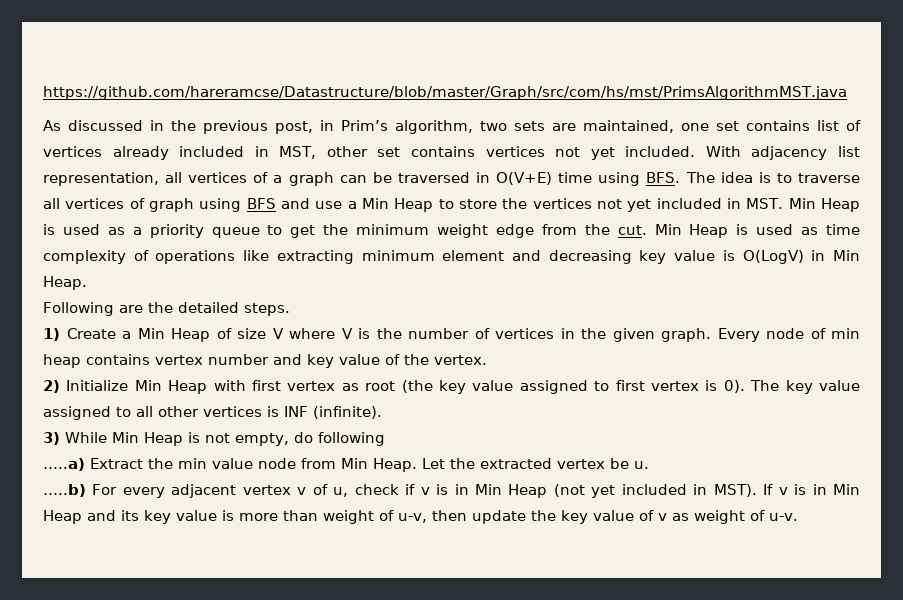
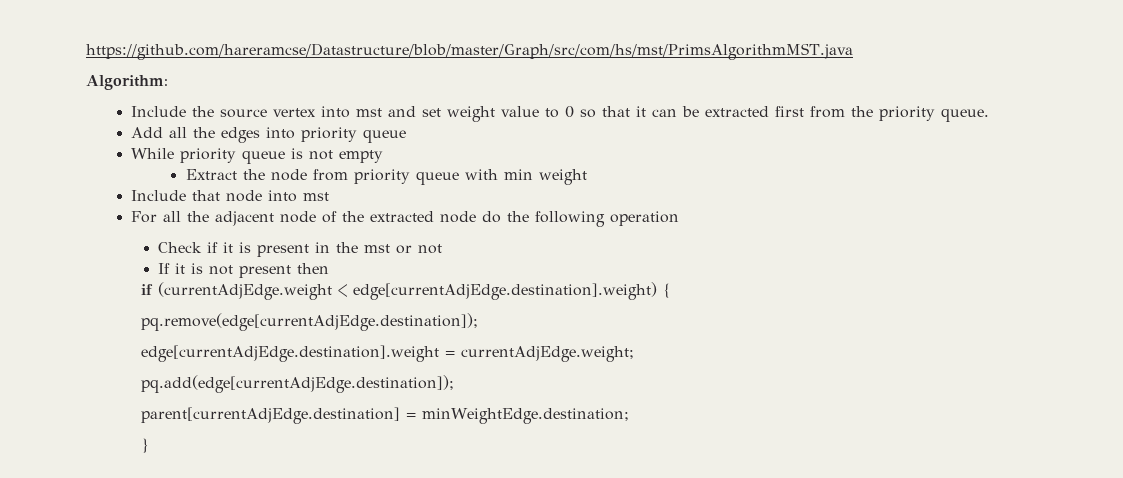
- As discussed in the previous post, in Prim’s algorithm, two sets are maintained, one set contains list of vertices already included in MST, other set contains vertices not yet included. With adjacency list representation, all vertices of a graph can be traversed in O(V+E) time using BFS. The idea is to traverse all vertices of graph using BFS and use a Min Heap to store the vertices not yet included in MST. Min Heap is used as a priority queue to get the minimum weight edge from the cut. Min Heap is used as time complexity of operations like extracting minimum element and decreasing key value is O(LogV) in Min Heap.
- Following are the detailed steps.
- 1) Create a Min Heap of size V where V is the number of vertices in the given graph. Every node of min heap contains vertex number and key value of the vertex.
- 2) Initialize Min Heap with first vertex as root (the key value assigned to first vertex is 0). The key value assigned to all other vertices is INF (infinite).
- 3) While Min Heap is not empty, do following
- …..a) Extract the min value node from Min Heap. Let the extracted vertex be u.
- …..b) For every adjacent vertex v of u, check if v is in Min Heap (not yet included in MST). If v is in Min Heap and its key value is more than weight of u-v, then update the key value of v as weight of u-v.
+ Algorithm:
+ Include the source vertex into mst and set weight value to 0 so that it can be extracted first from the priority queue.
+ Add all the edges into priority queue
+ While priority queue is not empty
+ Extract the node from priority queue with min weight
+ Include that node into mst
+ For all the adjacent node of the extracted node do the following operation
+ Check if it is present in the mst or not
+ If it is not present then
+ if (currentAdjEdge.weight < edge[currentAdjEdge.destination].weight) {
+ pq.remove(edge[currentAdjEdge.destination]);
+ edge[currentAdjEdge.destination].weight = currentAdjEdge.weight;
+ pq.add(edge[currentAdjEdge.destination]);
+ parent[currentAdjEdge.destination] = minWeightEdge.destination;
+ }

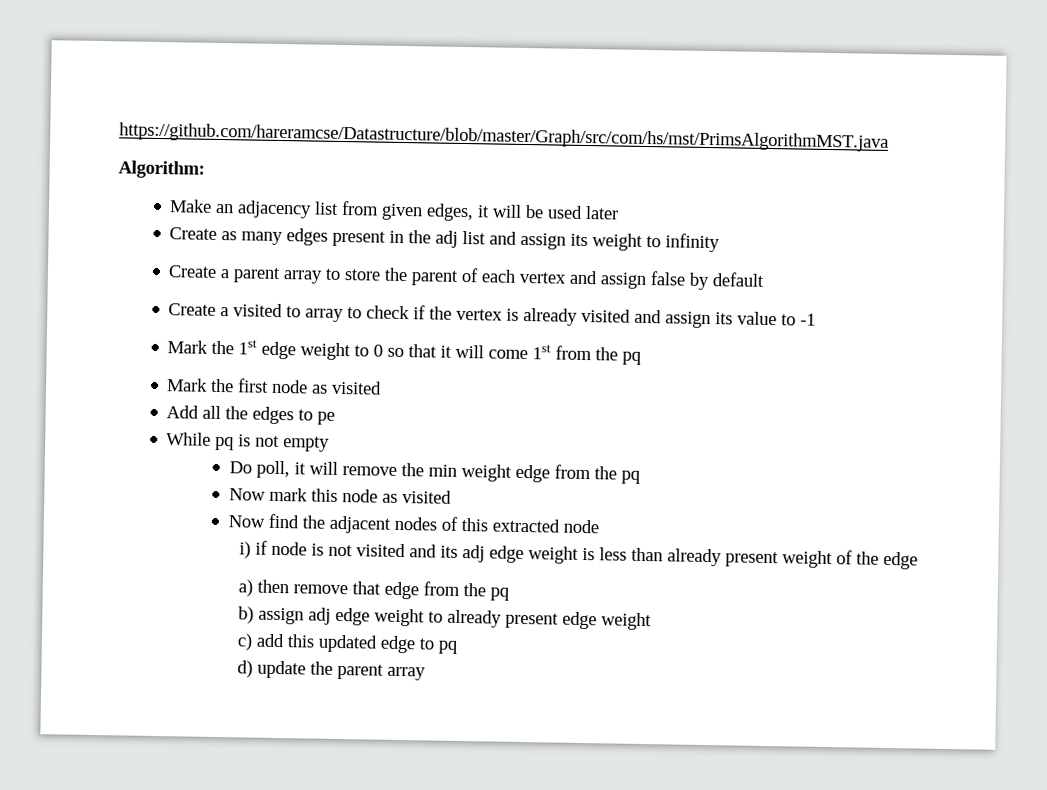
- Include the source vertex into mst and set weight value to 0 so that it can be extracted first from the priority queue.
+ Make an adjacency list from given edges, it will be used later
+ Create as many edges present in the adj list and assign its weight to infinity
+ Create a parent array to store the parent of each vertex and assign false by default
+ Create a visited to array to check if the vertex is already visited and assign its value to -1
+ Mark the 1st edge weight to 0 so that it will come 1st from the pq
+ Mark the first node as visited
- Add all the edges into priority queue
+ Add all the edges to pe
- While priority queue is not empty
+ While pq is not empty
- Extract the node from priority queue with min weight
- Include that node into mst
- For all the adjacent node of the extracted node do the following operation
- Check if it is present in the mst or not
- If it is not present then
- if (currentAdjEdge.weight < edge[currentAdjEdge.destination].weight) {
- pq.remove(edge[currentAdjEdge.destination]);
- edge[currentAdjEdge.destination].weight = currentAdjEdge.weight;
- pq.add(edge[currentAdjEdge.destination]);
- parent[currentAdjEdge.destination] = minWeightEdge.destination;
- }
+ Do poll, it will remove the min weight edge from the pq
+ Now mark this node as visited
+ Now find the adjacent nodes of this extracted node
+ i) if node is not visited and its adj edge weight is less than already present weight of the edge
+ a) then remove that edge from the pq
+ b) assign adj edge weight to already present edge weight
+ c) add this updated edge to pq
+ d) update the parent array

